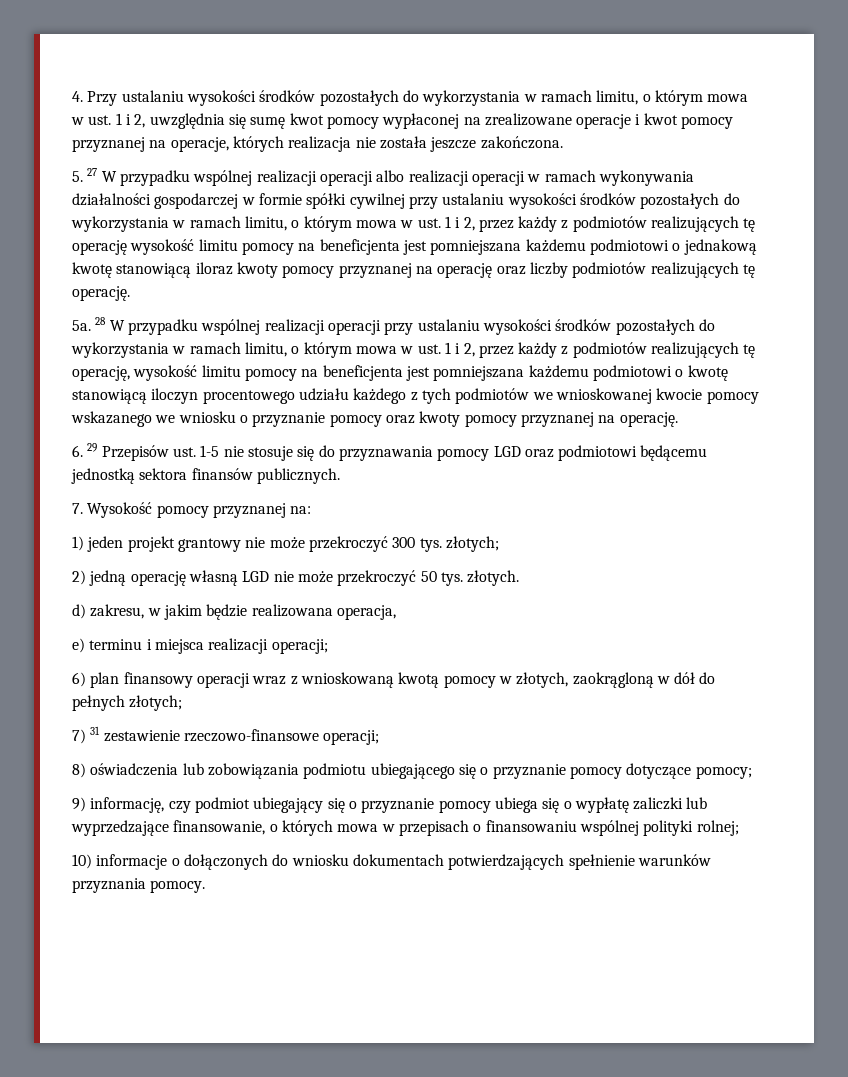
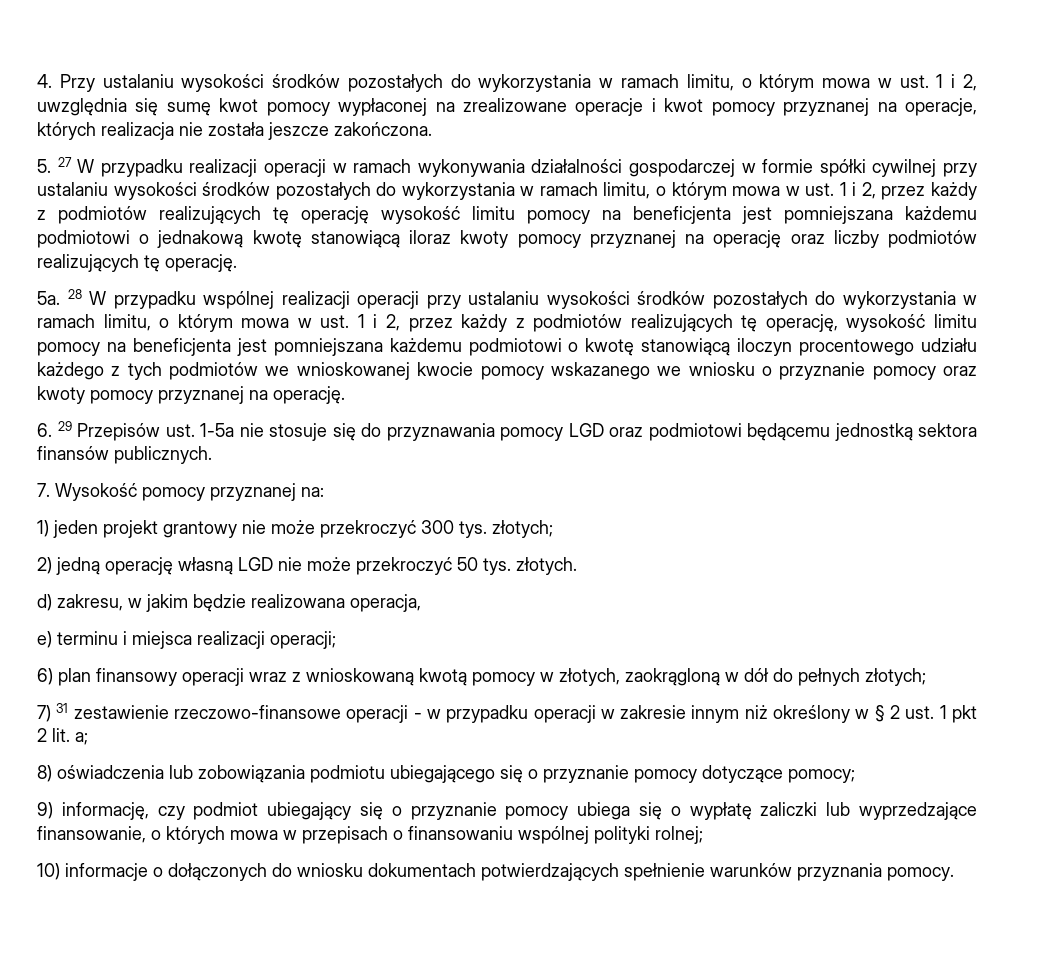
- 5. 27 W przypadku wspólnej realizacji operacji albo realizacji operacji w ramach wykonywania działalności gospodarczej w formie spółki cywilnej przy ustalaniu wysokości środków pozostałych do wykorzystania w ramach limitu, o którym mowa w ust. 1 i 2, przez każdy z podmiotów realizujących tę operację wysokość limitu pomocy na beneficjenta jest pomniejszana każdemu podmiotowi o jednakową kwotę stanowiącą iloraz kwoty pomocy przyznanej na operację oraz liczby podmiotów realizujących tę operację.
+ 5. 27 W przypadku realizacji operacji w ramach wykonywania działalności gospodarczej w formie spółki cywilnej przy ustalaniu wysokości środków pozostałych do wykorzystania w ramach limitu, o którym mowa w ust. 1 i 2, przez każdy z podmiotów realizujących tę operację wysokość limitu pomocy na beneficjenta jest pomniejszana każdemu podmiotowi o jednakową kwotę stanowiącą iloraz kwoty pomocy przyznanej na operację oraz liczby podmiotów realizujących tę operację.
- 6. 29 Przepisów ust. 1-5 nie stosuje się do przyznawania pomocy LGD oraz podmiotowi będącemu jednostką sektora finansów publicznych.
+ 6. 29 Przepisów ust. 1-5a nie stosuje się do przyznawania pomocy LGD oraz podmiotowi będącemu jednostką sektora finansów publicznych.
- 7) 31 zestawienie rzeczowo-finansowe operacji;
+ 7) 31 zestawienie rzeczowo-finansowe operacji - w przypadku operacji w zakresie innym niż określony w § 2 ust. 1 pkt 2 lit. a;

